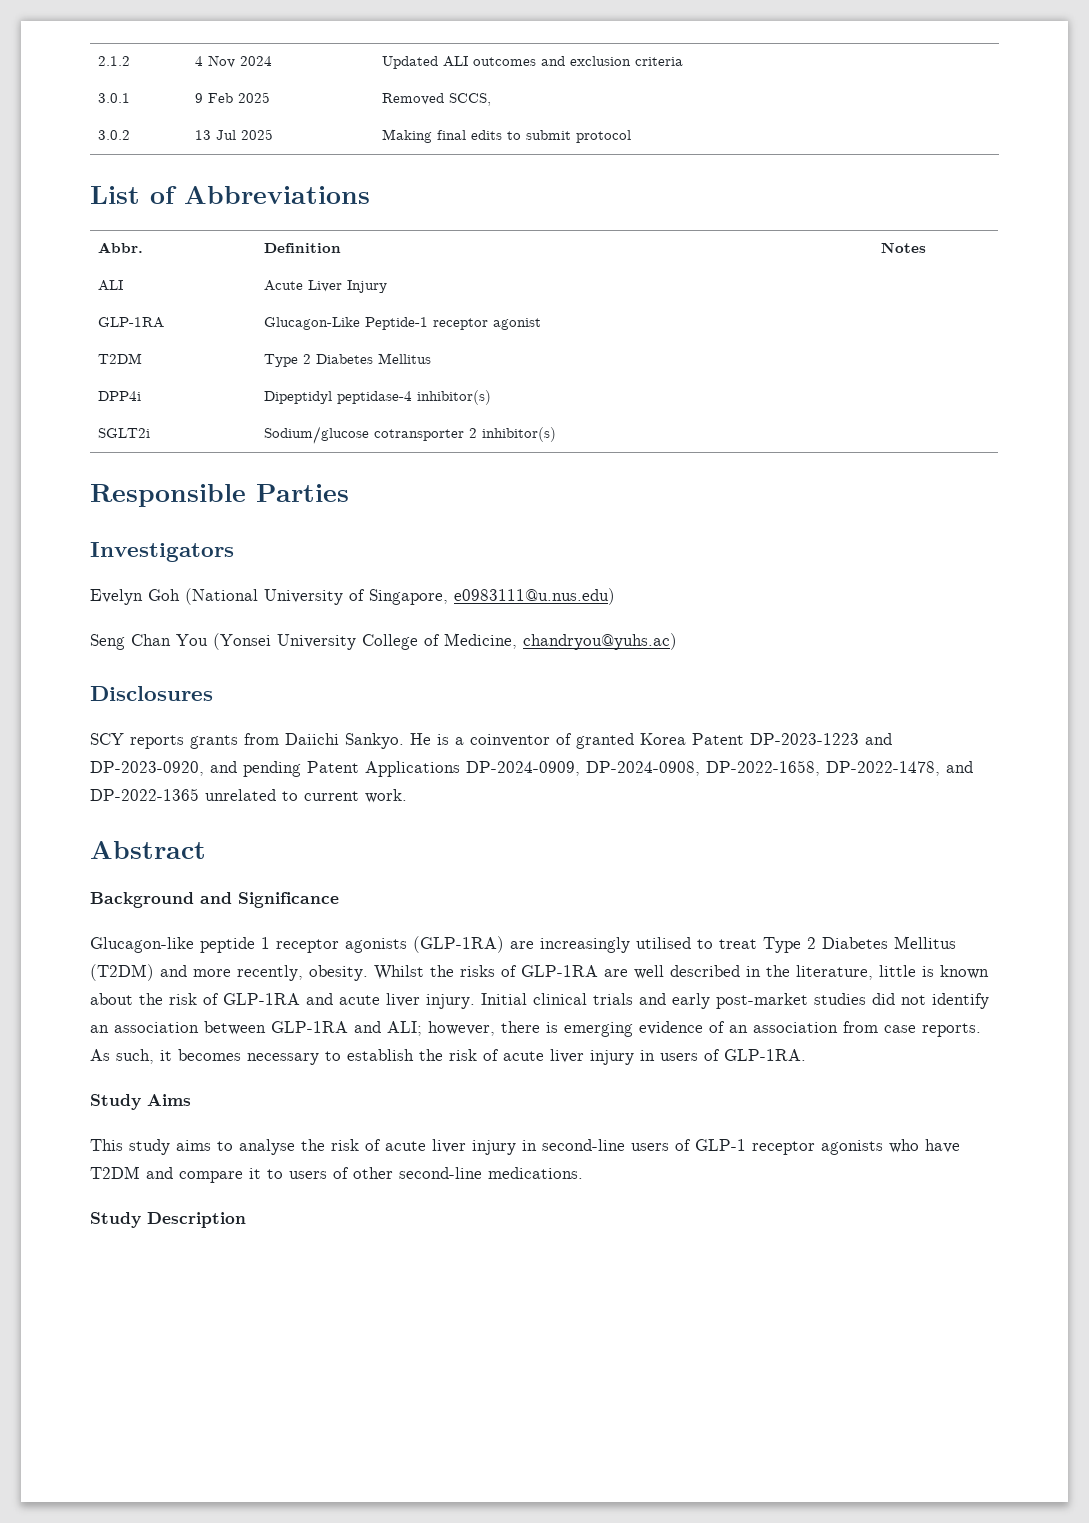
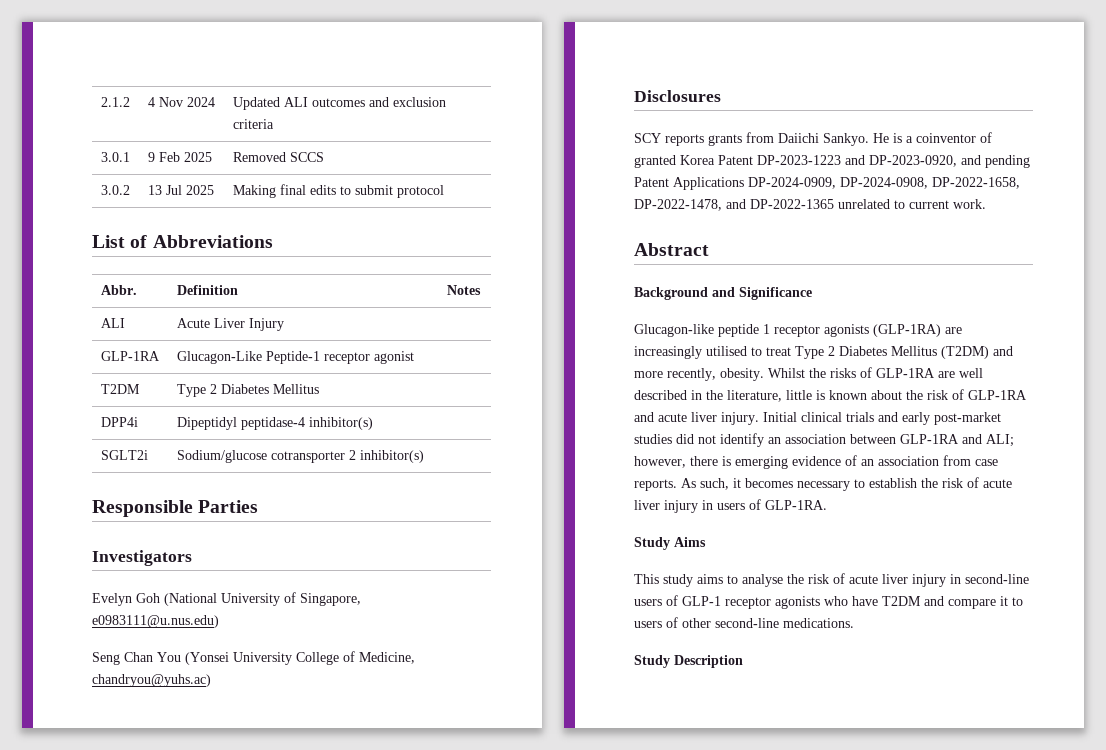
- 3.0.1 | 9 Feb 2025 | Removed SCCS,
+ 3.0.1 | 9 Feb 2025 | Removed SCCS

